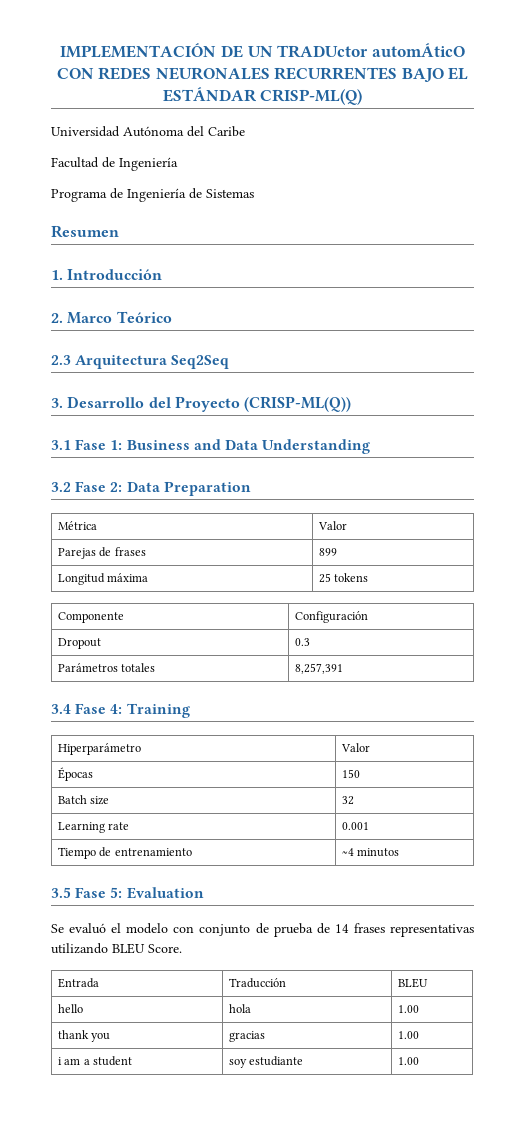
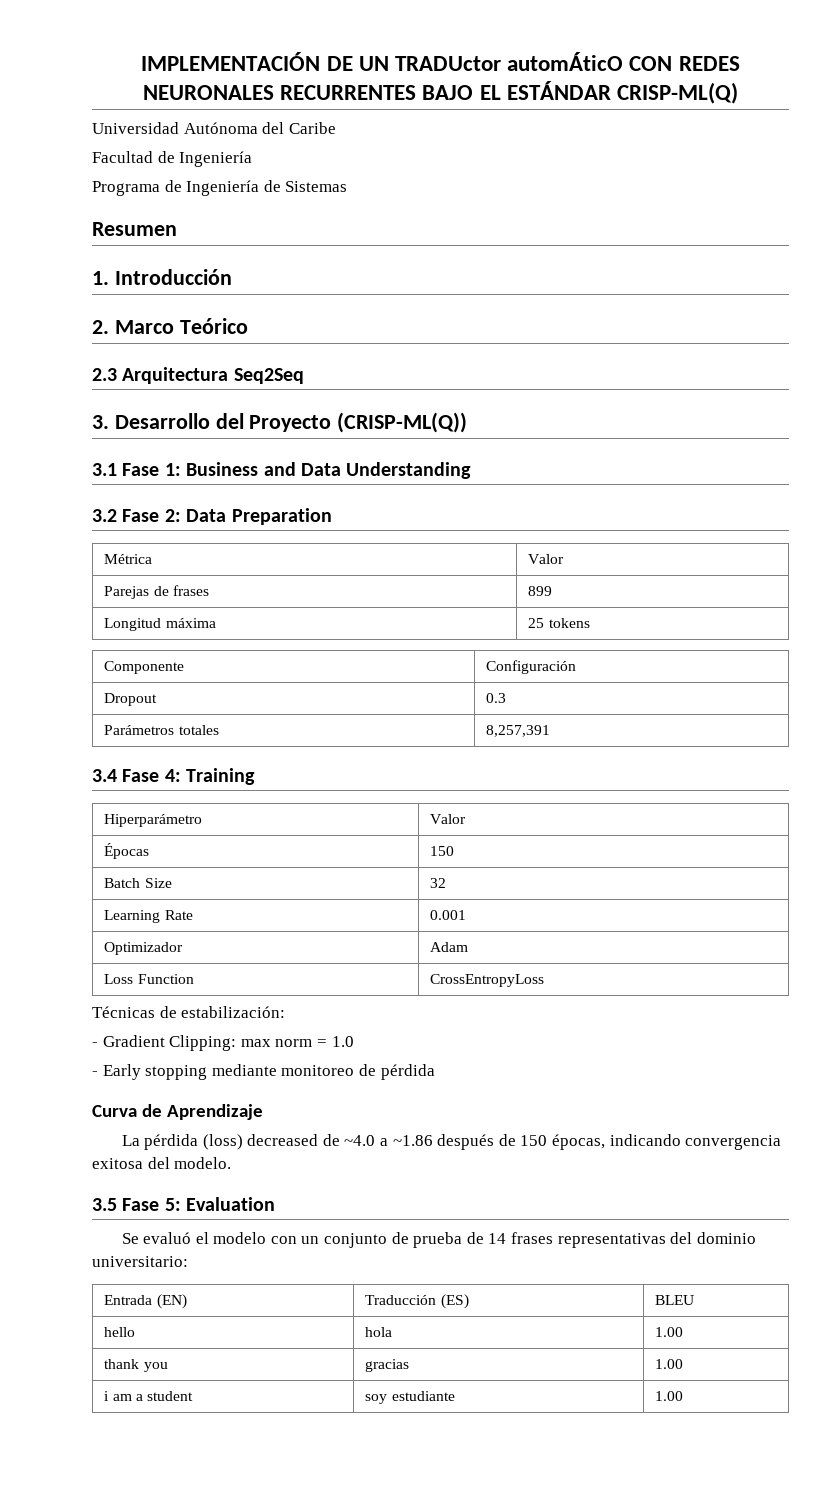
- Batch size | 32
+ Batch Size | 32
- Learning rate | 0.001
+ Learning Rate | 0.001
- Tiempo de entrenamiento | ~4 minutos
+ Optimizador | Adam
+ Loss Function | CrossEntropyLoss
+ Técnicas de estabilización:
+ - Gradient Clipping: max norm = 1.0
+ - Early stopping mediante monitoreo de pérdida
+ Curva de Aprendizaje
+ La pérdida (loss) decreased de ~4.0 a ~1.86 después de 150 épocas, indicando convergencia exitosa del modelo.
- Se evaluó el modelo con conjunto de prueba de 14 frases representativas utilizando BLEU Score.
+ Se evaluó el modelo con un conjunto de prueba de 14 frases representativas del dominio universitario:
- Entrada | Traducción | BLEU
+ Entrada (EN) | Traducción (ES) | BLEU

